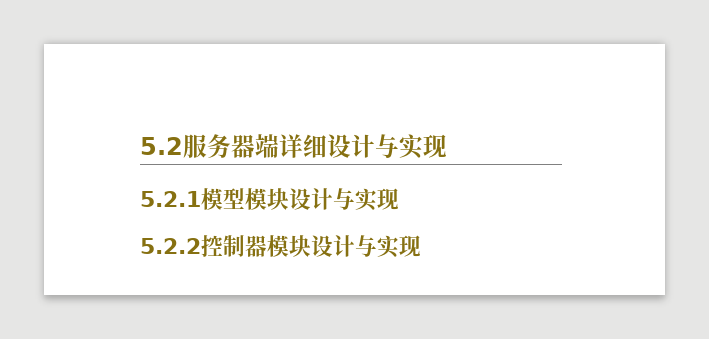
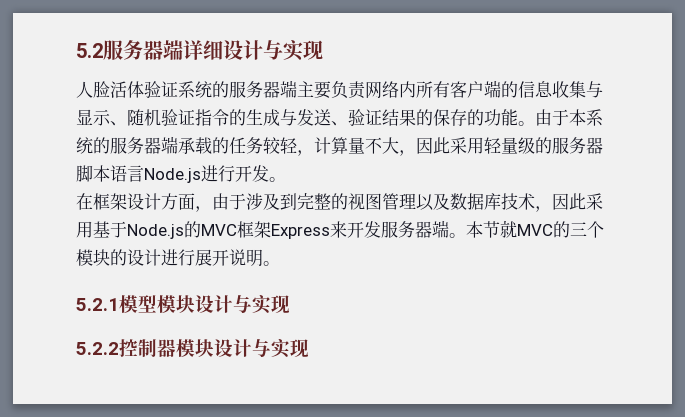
+ 人脸活体验证系统的服务器端主要负责网络内所有客户端的信息收集与显示、随机验证指令的生成与发送、验证结果的保存的功能。由于本系统的服务器端承载的任务较轻，计算量不大，因此采用轻量级的服务器脚本语言Node.js进行开发。
+ 在框架设计方面，由于涉及到完整的视图管理以及数据库技术，因此采用基于Node.js的MVC框架Express来开发服务器端。本节就MVC的三个模块的设计进行展开说明。

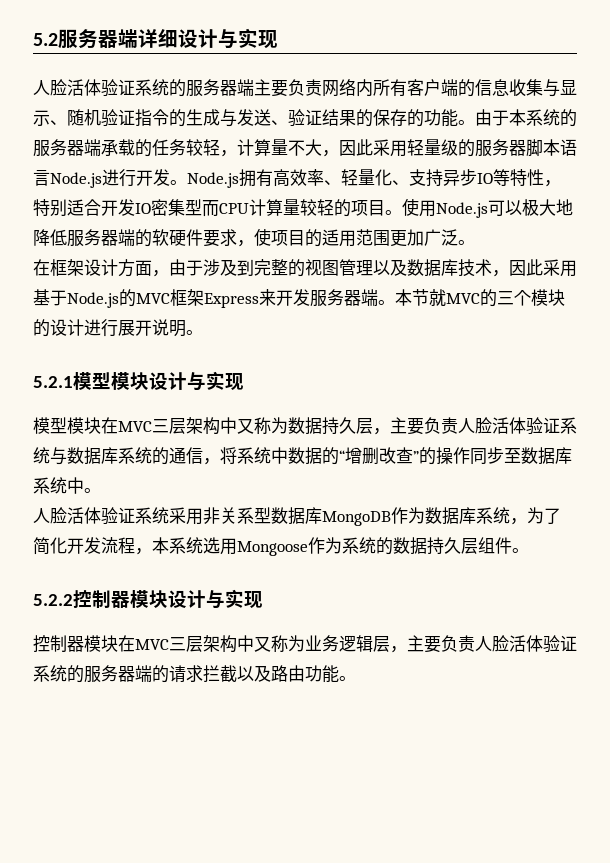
+ Node.js拥有高效率、轻量化、支持异步IO等特性，特别适合开发IO密集型而CPU计算量较轻的项目。使用Node.js可以极大地降低服务器端的软硬件要求，使项目的适用范围更加广泛。
+ 模型模块在MVC三层架构中又称为数据持久层，主要负责人脸活体验证系统与数据库系统的通信，将系统中数据的“增删改查”的操作同步至数据库系统中。
+ 人脸活体验证系统采用非关系型数据库MongoDB作为数据库系统，为了简化开发流程，本系统选用Mongoose作为系统的数据持久层组件。
+ 控制器模块在MVC三层架构中又称为业务逻辑层，主要负责人脸活体验证系统的服务器端的请求拦截以及路由功能。

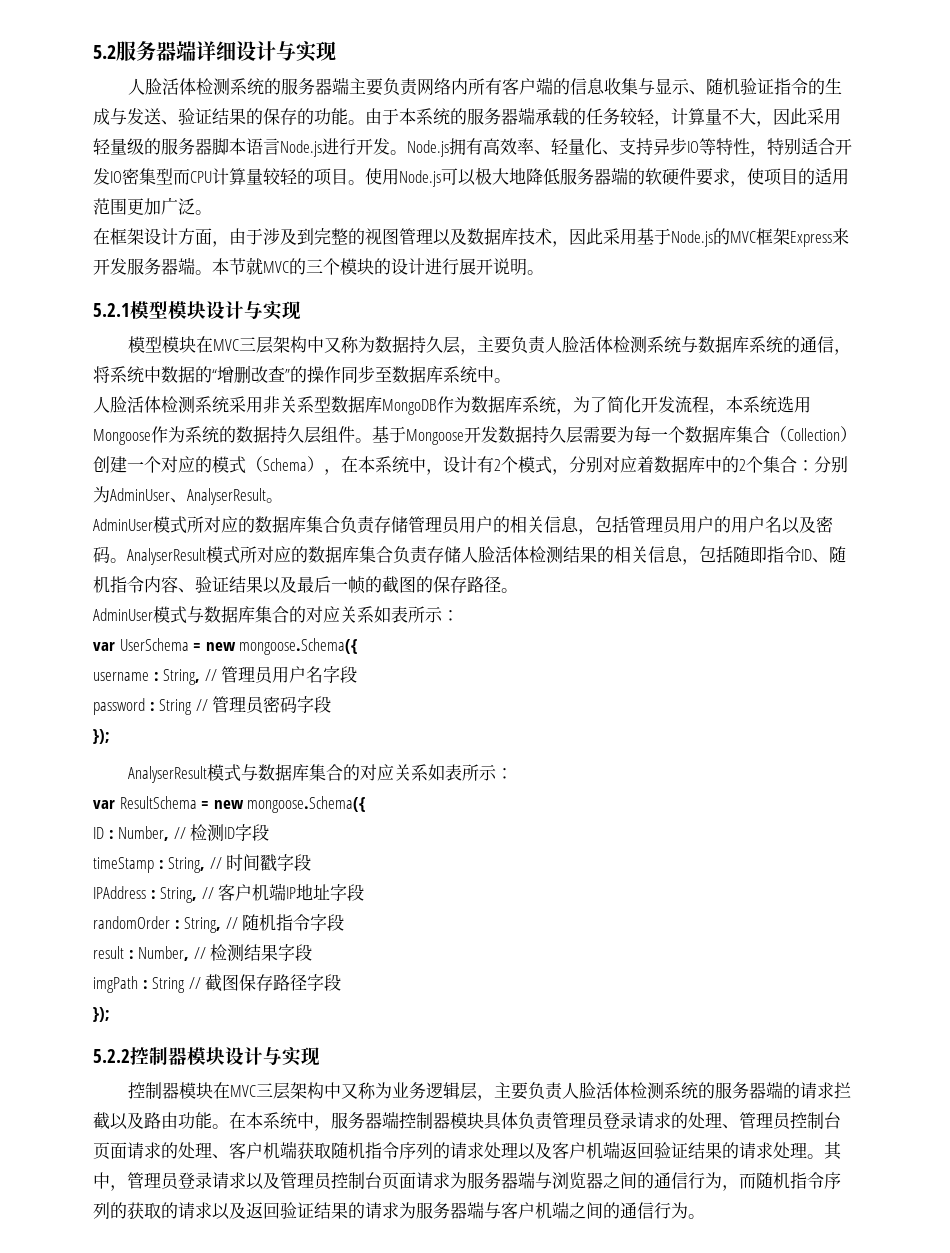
- 人脸活体验证系统的服务器端主要负责网络内所有客户端的信息收集与显示、随机验证指令的生成与发送、验证结果的保存的功能。
+ 人脸活体检测系统的服务器端主要负责网络内所有客户端的信息收集与显示、随机验证指令的生成与发送、验证结果的保存的功能。
- 模型模块在MVC三层架构中又称为数据持久层，主要负责人脸活体验证系统与数据库系统的通信，将系统中数据的“增删改查”的操作同步至数据库系统中。
+ 模型模块在MVC三层架构中又称为数据持久层，主要负责人脸活体检测系统与数据库系统的通信，将系统中数据的“增删改查”的操作同步至数据库系统中。
- 人脸活体验证系统采用非关系型数据库MongoDB作为数据库系统，为了简化开发流程，本系统选用Mongoose作为系统的数据持久层组件。
+ 人脸活体检测系统采用非关系型数据库MongoDB作为数据库系统，为了简化开发流程，本系统选用Mongoose作为系统的数据持久层组件。基于Mongoose开发数据持久层需要为每一个数据库集合（Collection）创建一个对应的模式（Schema），在本系统中，设计有2个模式，分别对应着数据库中的2个集合：分别为AdminUser、AnalyserResult。
+ AdminUser模式所对应的数据库集合负责存储管理员用户的相关信息，包括管理员用户的用户名以及密码。AnalyserResult模式所对应的数据库集合负责存储人脸活体检测结果的相关信息，包括随即指令ID、随机指令内容、验证结果以及最后一帧的截图的保存路径。
+ AdminUser模式与数据库集合的对应关系如表所示：
+ var UserSchema = new mongoose.Schema({
+ username : String, // 管理员用户名字段
+ password : String // 管理员密码字段
+ });
+ AnalyserResult模式与数据库集合的对应关系如表所示：
+ var ResultSchema = new mongoose.Schema({
+ ID : Number, // 检测ID字段
+ timeStamp : String, // 时间戳字段
+ IPAddress : String, // 客户机端IP地址字段
+ randomOrder : String, // 随机指令字段
+ result : Number, // 检测结果字段
+ imgPath : String // 截图保存路径字段
+ });
- 控制器模块在MVC三层架构中又称为业务逻辑层，主要负责人脸活体验证系统的服务器端的请求拦截以及路由功能。
+ 控制器模块在MVC三层架构中又称为业务逻辑层，主要负责人脸活体检测系统的服务器端的请求拦截以及路由功能。
+ 在本系统中，服务器端控制器模块具体负责管理员登录请求的处理、管理员控制台页面请求的处理、客户机端获取随机指令序列的请求处理以及客户机端返回验证结果的请求处理。其中，管理员登录请求以及管理员控制台页面请求为服务器端与浏览器之间的通信行为，而随机指令序列的获取的请求以及返回验证结果的请求为服务器端与客户机端之间的通信行为。

